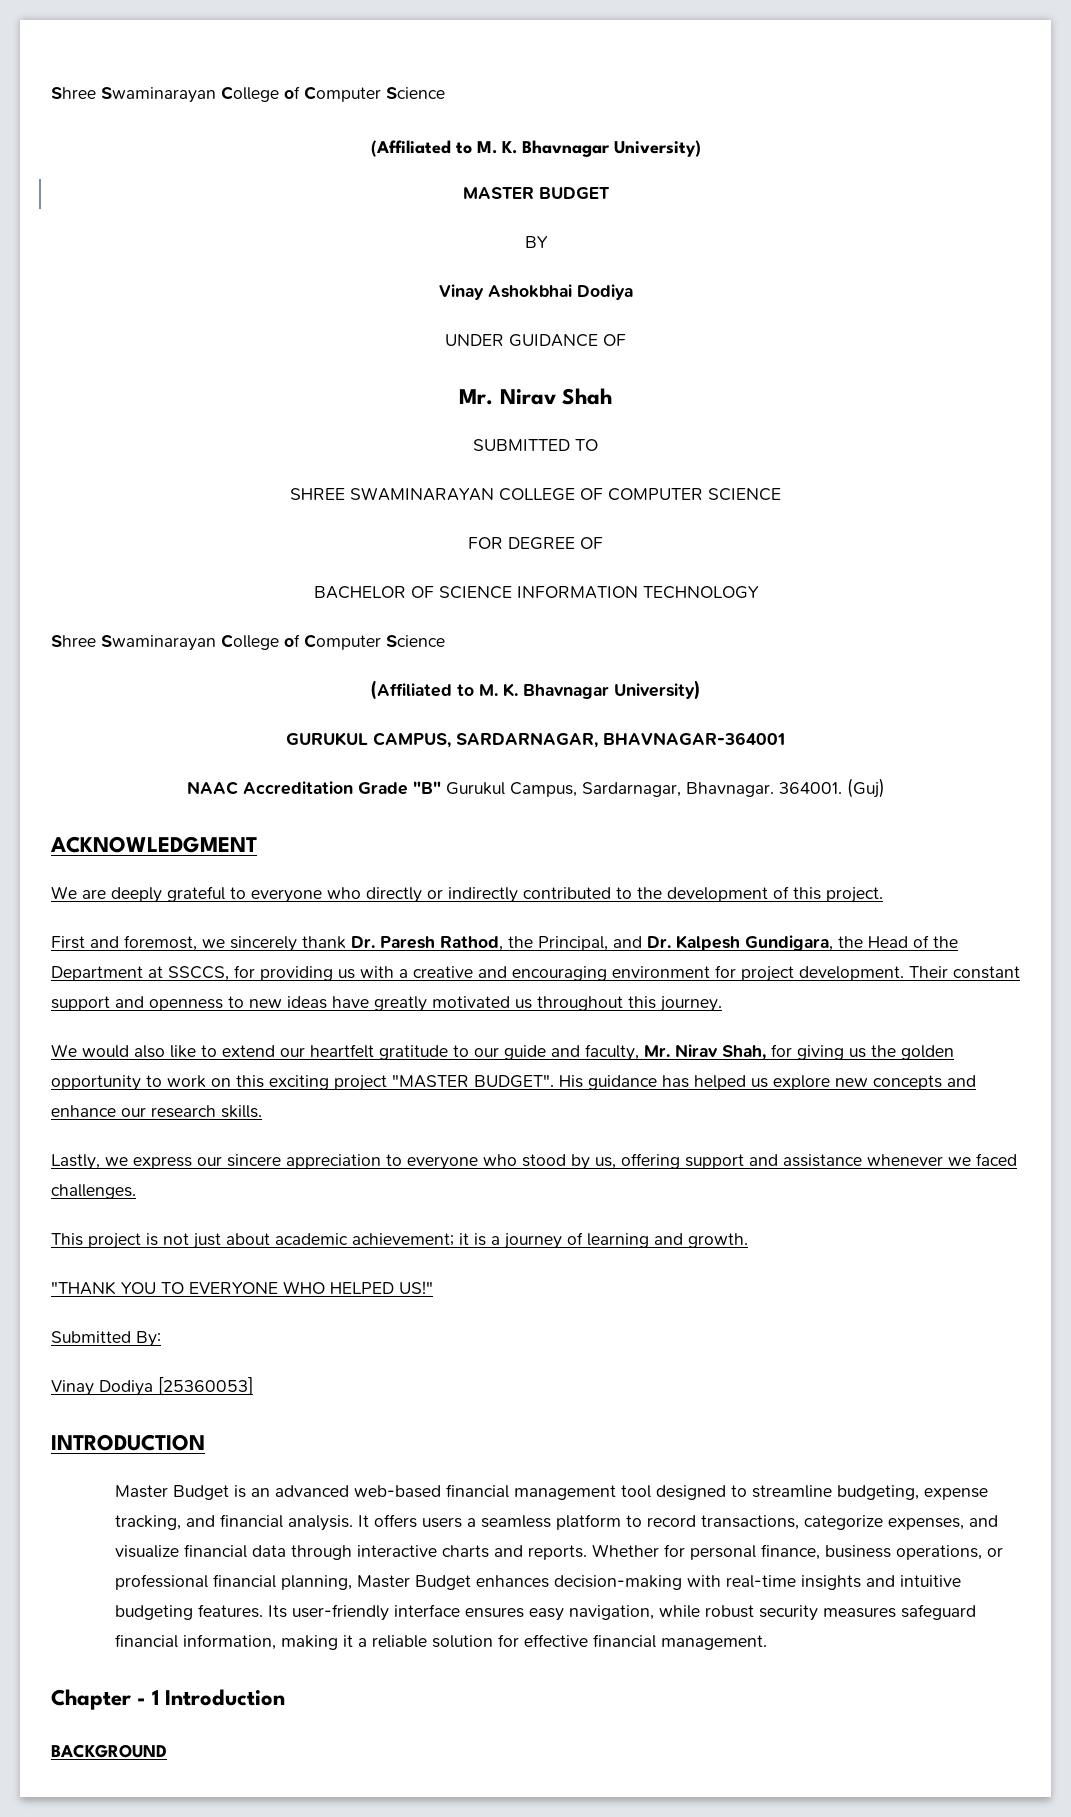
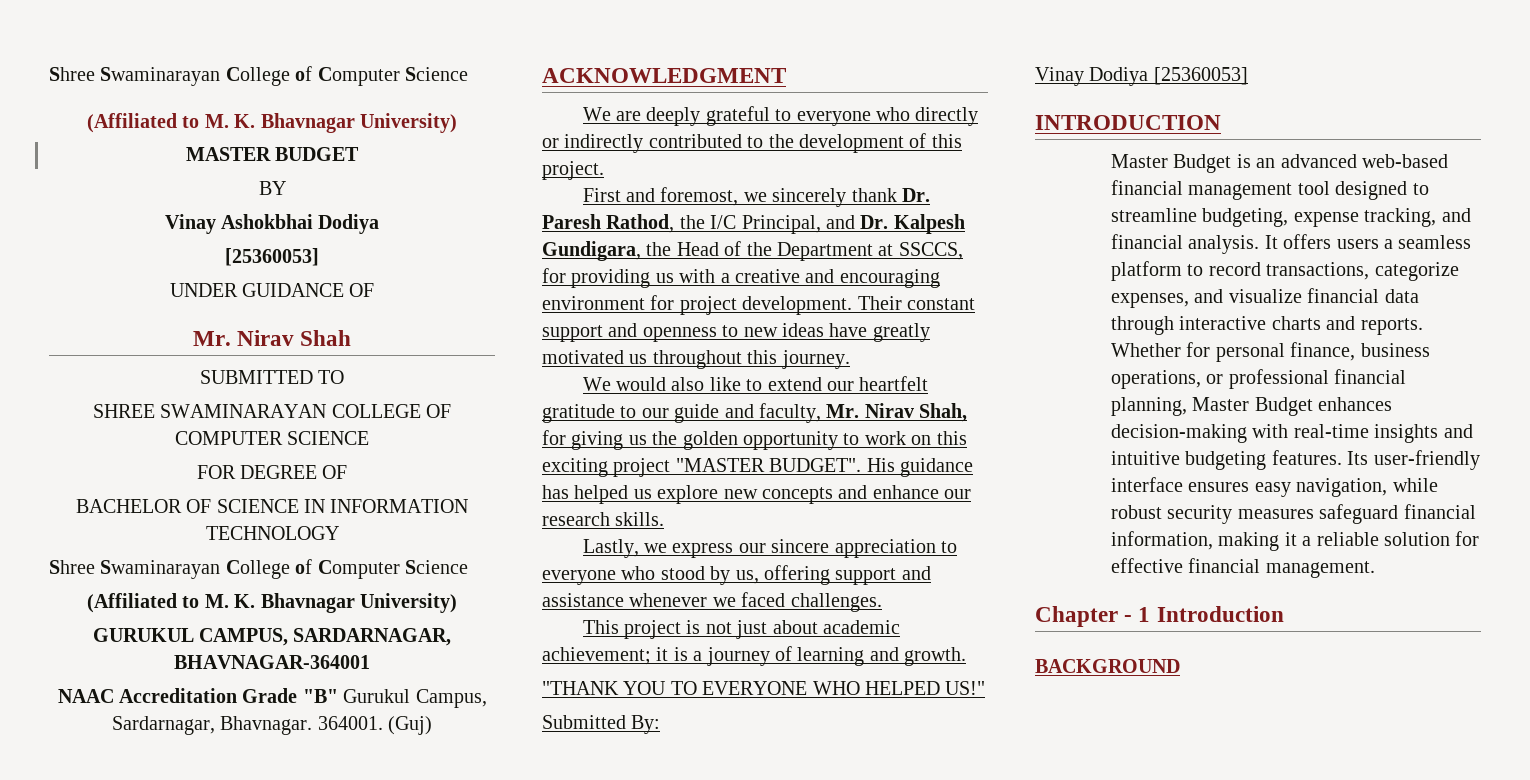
  Vinay Ashokbhai Dodiya
+ [25360053]
- BACHELOR OF SCIENCE INFORMATION TECHNOLOGY
+ BACHELOR OF SCIENCE IN INFORMATION TECHNOLOGY
- First and foremost, we sincerely thank Dr. Paresh Rathod, the Principal, and Dr. Kalpesh Gundigara, the Head of the Department at SSCCS, for providing us with a creative and encouraging environment for project development.
+ First and foremost, we sincerely thank Dr. Paresh Rathod, the I/C Principal, and Dr. Kalpesh Gundigara, the Head of the Department at SSCCS, for providing us with a creative and encouraging environment for project development.

